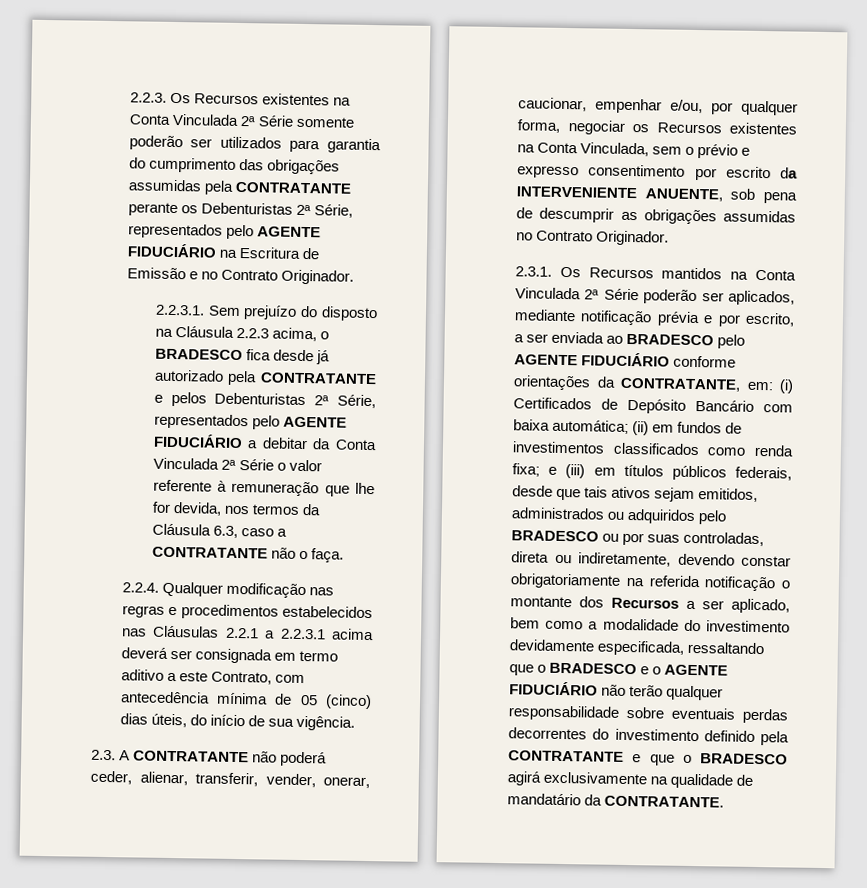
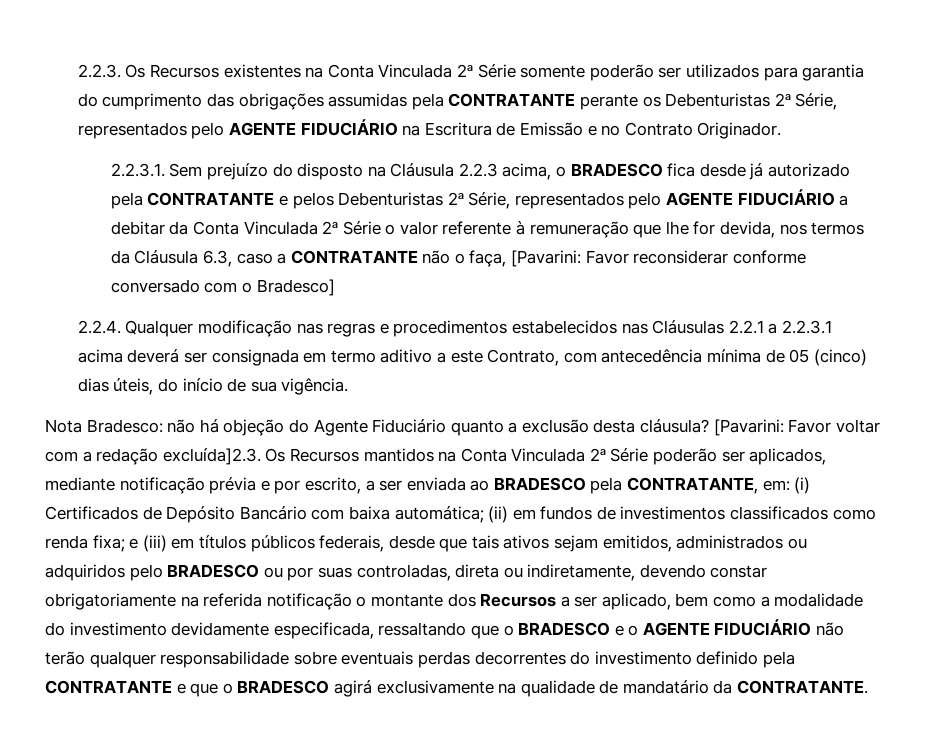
- 2.2.3.1. Sem prejuízo do disposto na Cláusula 2.2.3 acima, o BRADESCO fica desde já autorizado pela CONTRATANTE e pelos Debenturistas 2ª Série, representados pelo AGENTE FIDUCIÁRIO a debitar da Conta Vinculada 2ª Série o valor referente à remuneração que lhe for devida, nos termos da Cláusula 6.3, caso a CONTRATANTE não o faça.
+ 2.2.3.1. Sem prejuízo do disposto na Cláusula 2.2.3 acima, o BRADESCO fica desde já autorizado pela CONTRATANTE e pelos Debenturistas 2ª Série, representados pelo AGENTE FIDUCIÁRIO a debitar da Conta Vinculada 2ª Série o valor referente à remuneração que lhe for devida, nos termos da Cláusula 6.3, caso a CONTRATANTE não o faça, [Pavarini: Favor reconsiderar conforme conversado com o Bradesco]
- 2.3. A CONTRATANTE não poderá ceder, alienar, transferir, vender, onerar, caucionar, empenhar e/ou, por qualquer forma, negociar os Recursos existentes na Conta Vinculada, sem o prévio e expresso consentimento por escrito da INTERVENIENTE ANUENTE, sob pena de descumprir as obrigações assumidas no Contrato Originador.
- 2.3.1. Os Recursos mantidos na Conta Vinculada 2ª Série poderão ser aplicados, mediante notificação prévia e por escrito, a ser enviada ao BRADESCO pelo AGENTE FIDUCIÁRIO conforme orientações da CONTRATANTE, em:
+ Nota Bradesco: não há objeção do Agente Fiduciário quanto a exclusão desta cláusula? [Pavarini: Favor voltar com a redação excluída]2.3. Os Recursos mantidos na Conta Vinculada 2ª Série poderão ser aplicados, mediante notificação prévia e por escrito, a ser enviada ao BRADESCO pela CONTRATANTE, em:

